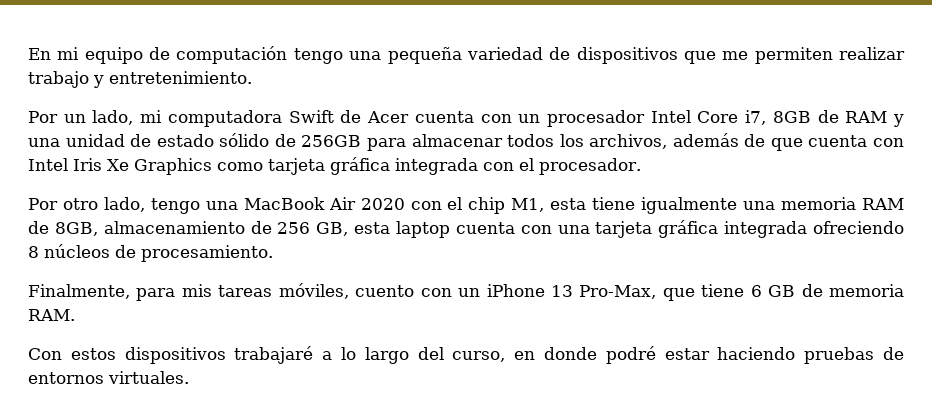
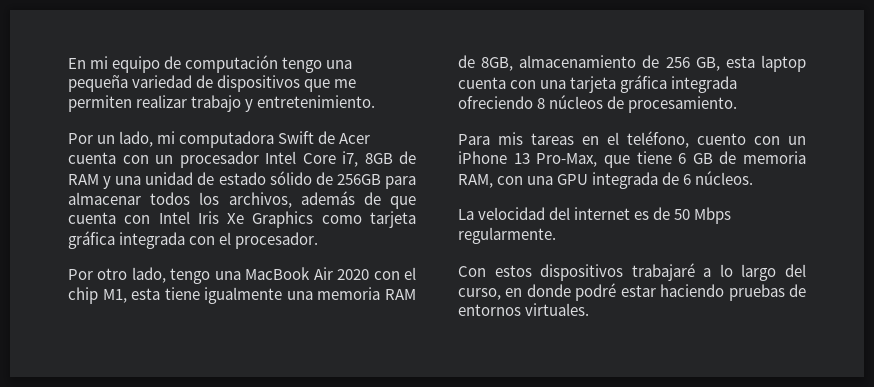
- Finalmente, para mis tareas móviles, cuento con un iPhone 13 Pro-Max, que tiene 6 GB de memoria RAM.
+ Para mis tareas en el teléfono, cuento con un iPhone 13 Pro-Max, que tiene 6 GB de memoria RAM, con una GPU integrada de 6 núcleos.
+ La velocidad del internet es de 50 Mbps regularmente.

